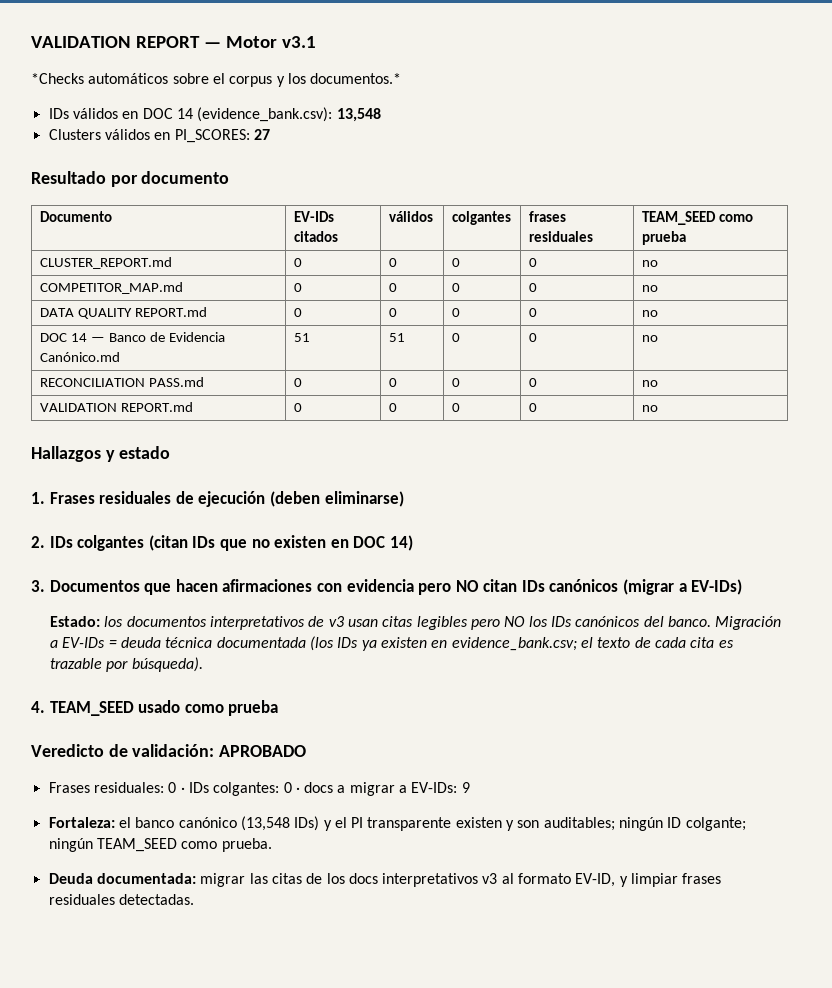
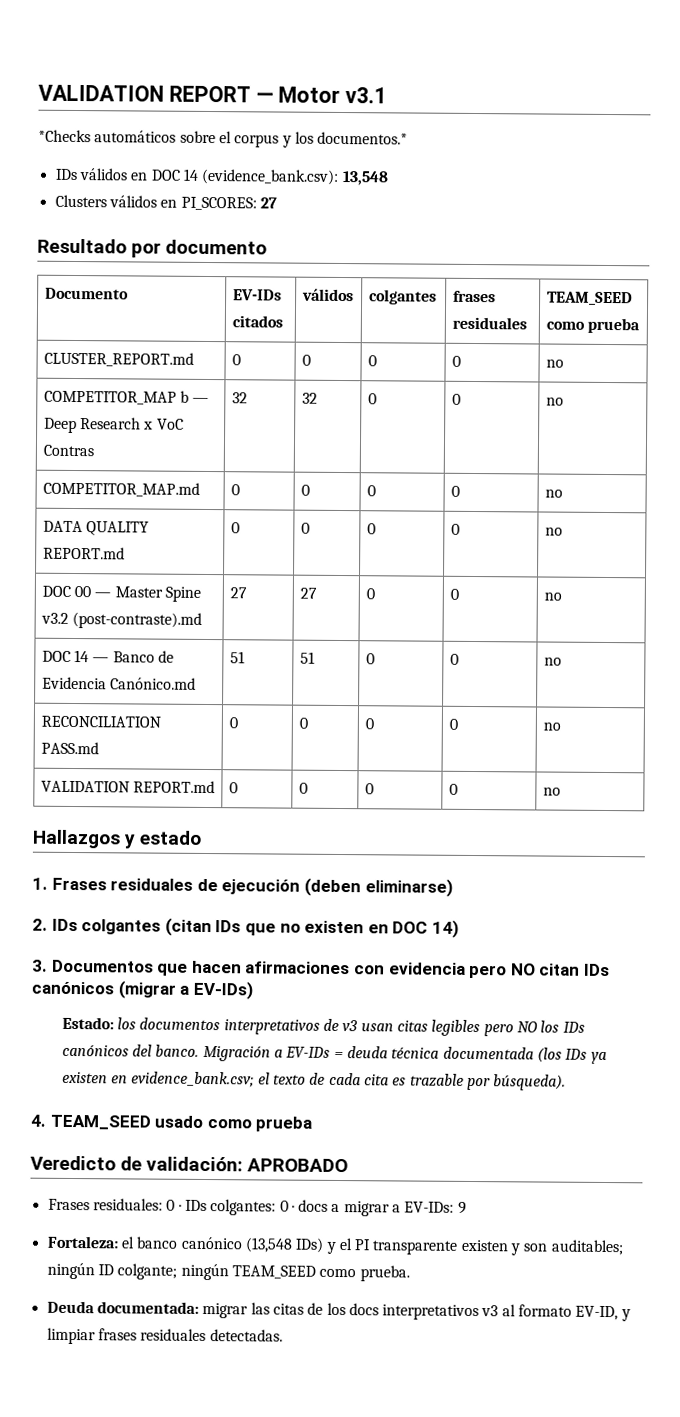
+ COMPETITOR_MAP b — Deep Research x VoC Contras | 32 | 32 | 0 | 0 | no
+ DOC 00 — Master Spine v3.2 (post-contraste).md | 27 | 27 | 0 | 0 | no

